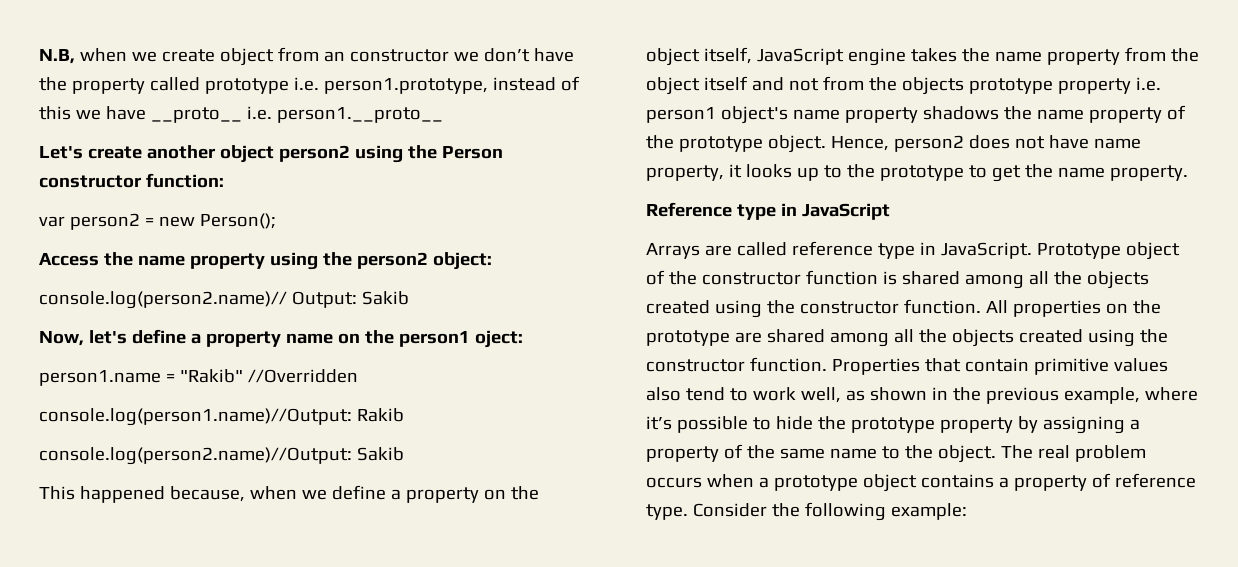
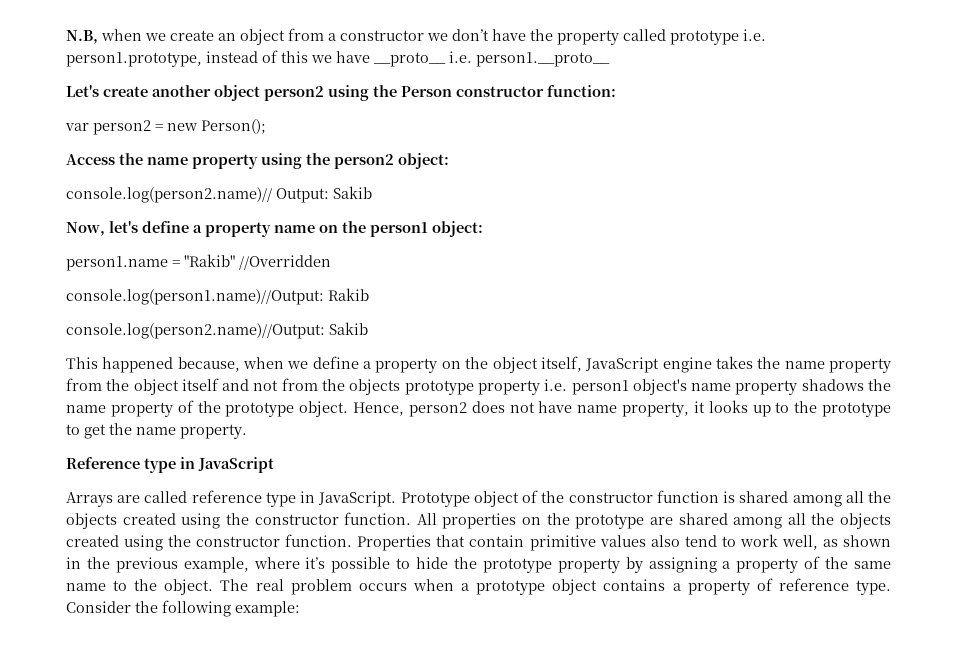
- N.B, when we create object from an constructor we don’t have the property called prototype i.e. person1.prototype, instead of this we have __proto__ i.e. person1.__proto__
+ N.B, when we create an object from a constructor we don’t have the property called prototype i.e. person1.prototype, instead of this we have __proto__ i.e. person1.__proto__
- Now, let's define a property name on the person1 oject:
+ Now, let's define a property name on the person1 object:

